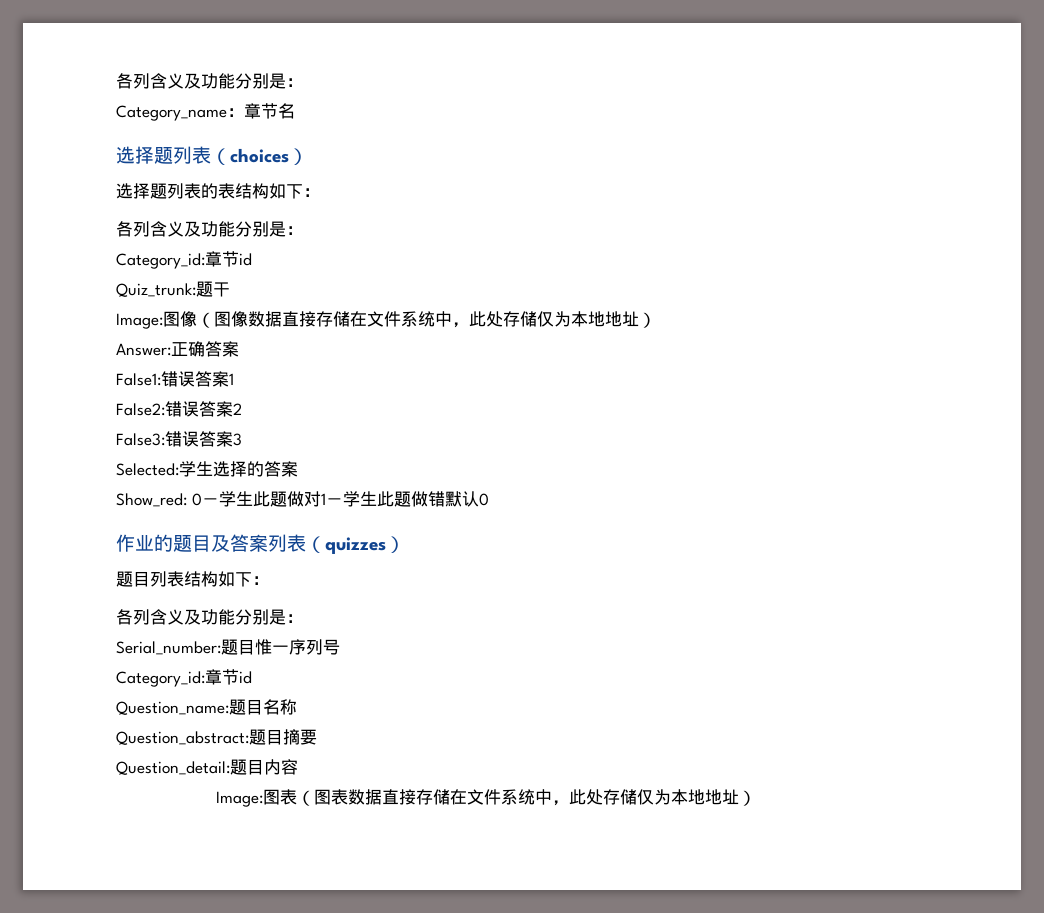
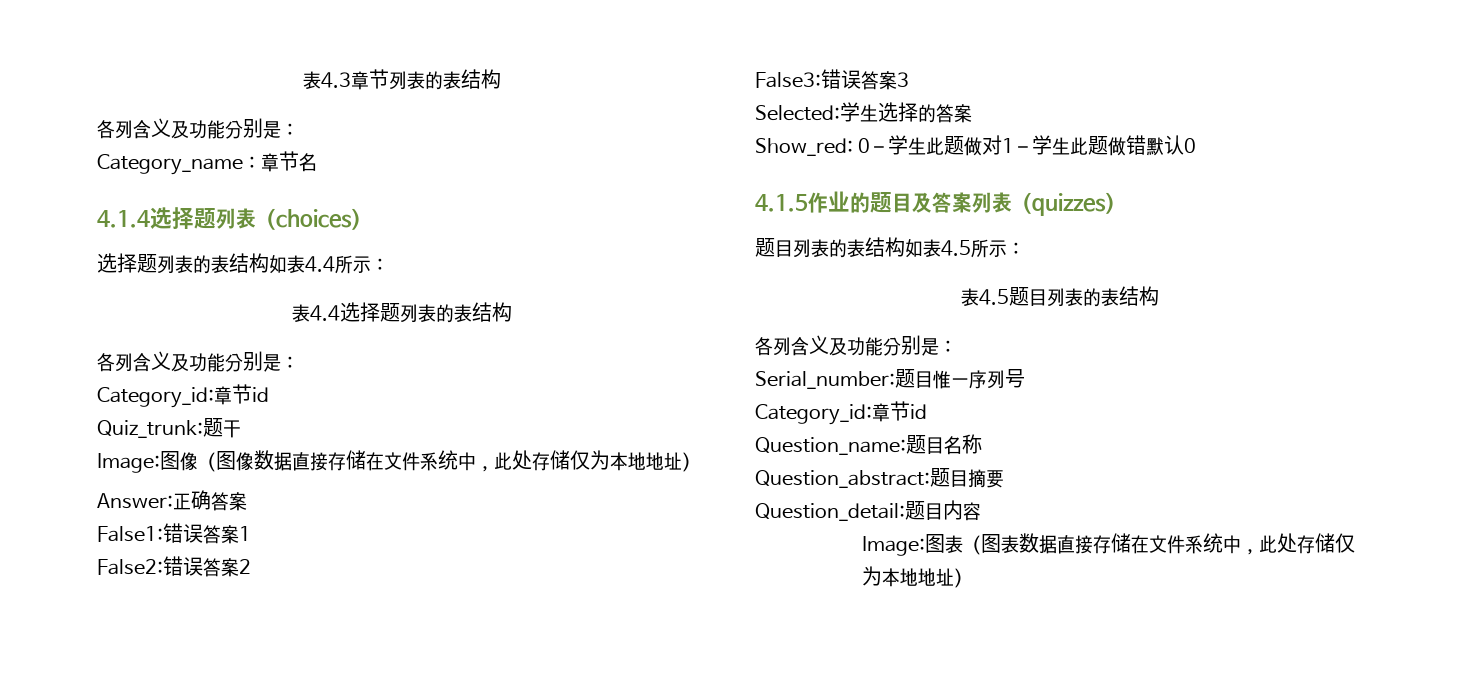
+ 表4.3章节列表的表结构
- 选择题列表（choices）
+ 4.1.4选择题列表（choices）
- 选择题列表的表结构如下：
+ 选择题列表的表结构如表4.4所示：
+ 表4.4选择题列表的表结构
- 作业的题目及答案列表（quizzes）
+ 4.1.5作业的题目及答案列表（quizzes）
- 题目列表结构如下：
+ 题目列表的表结构如表4.5所示：
+ 表4.5题目列表的表结构

